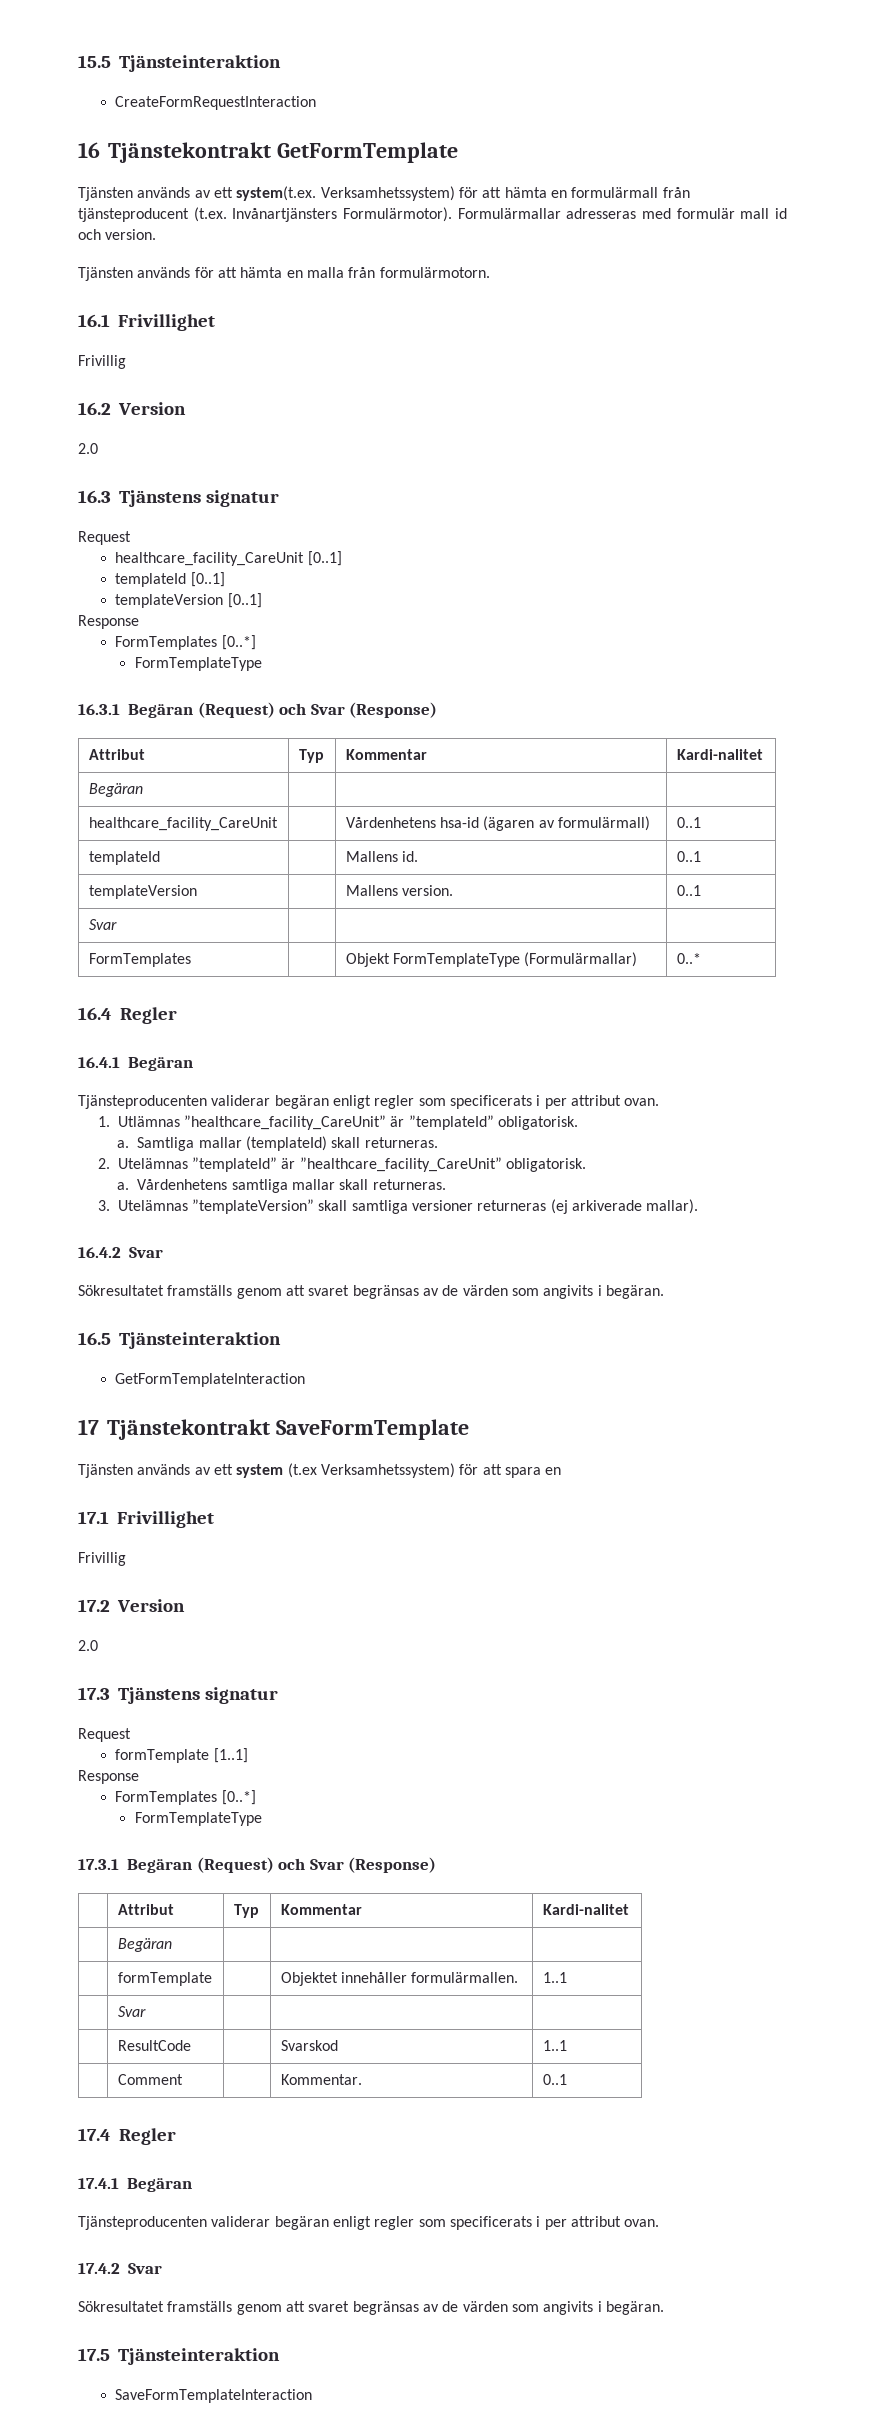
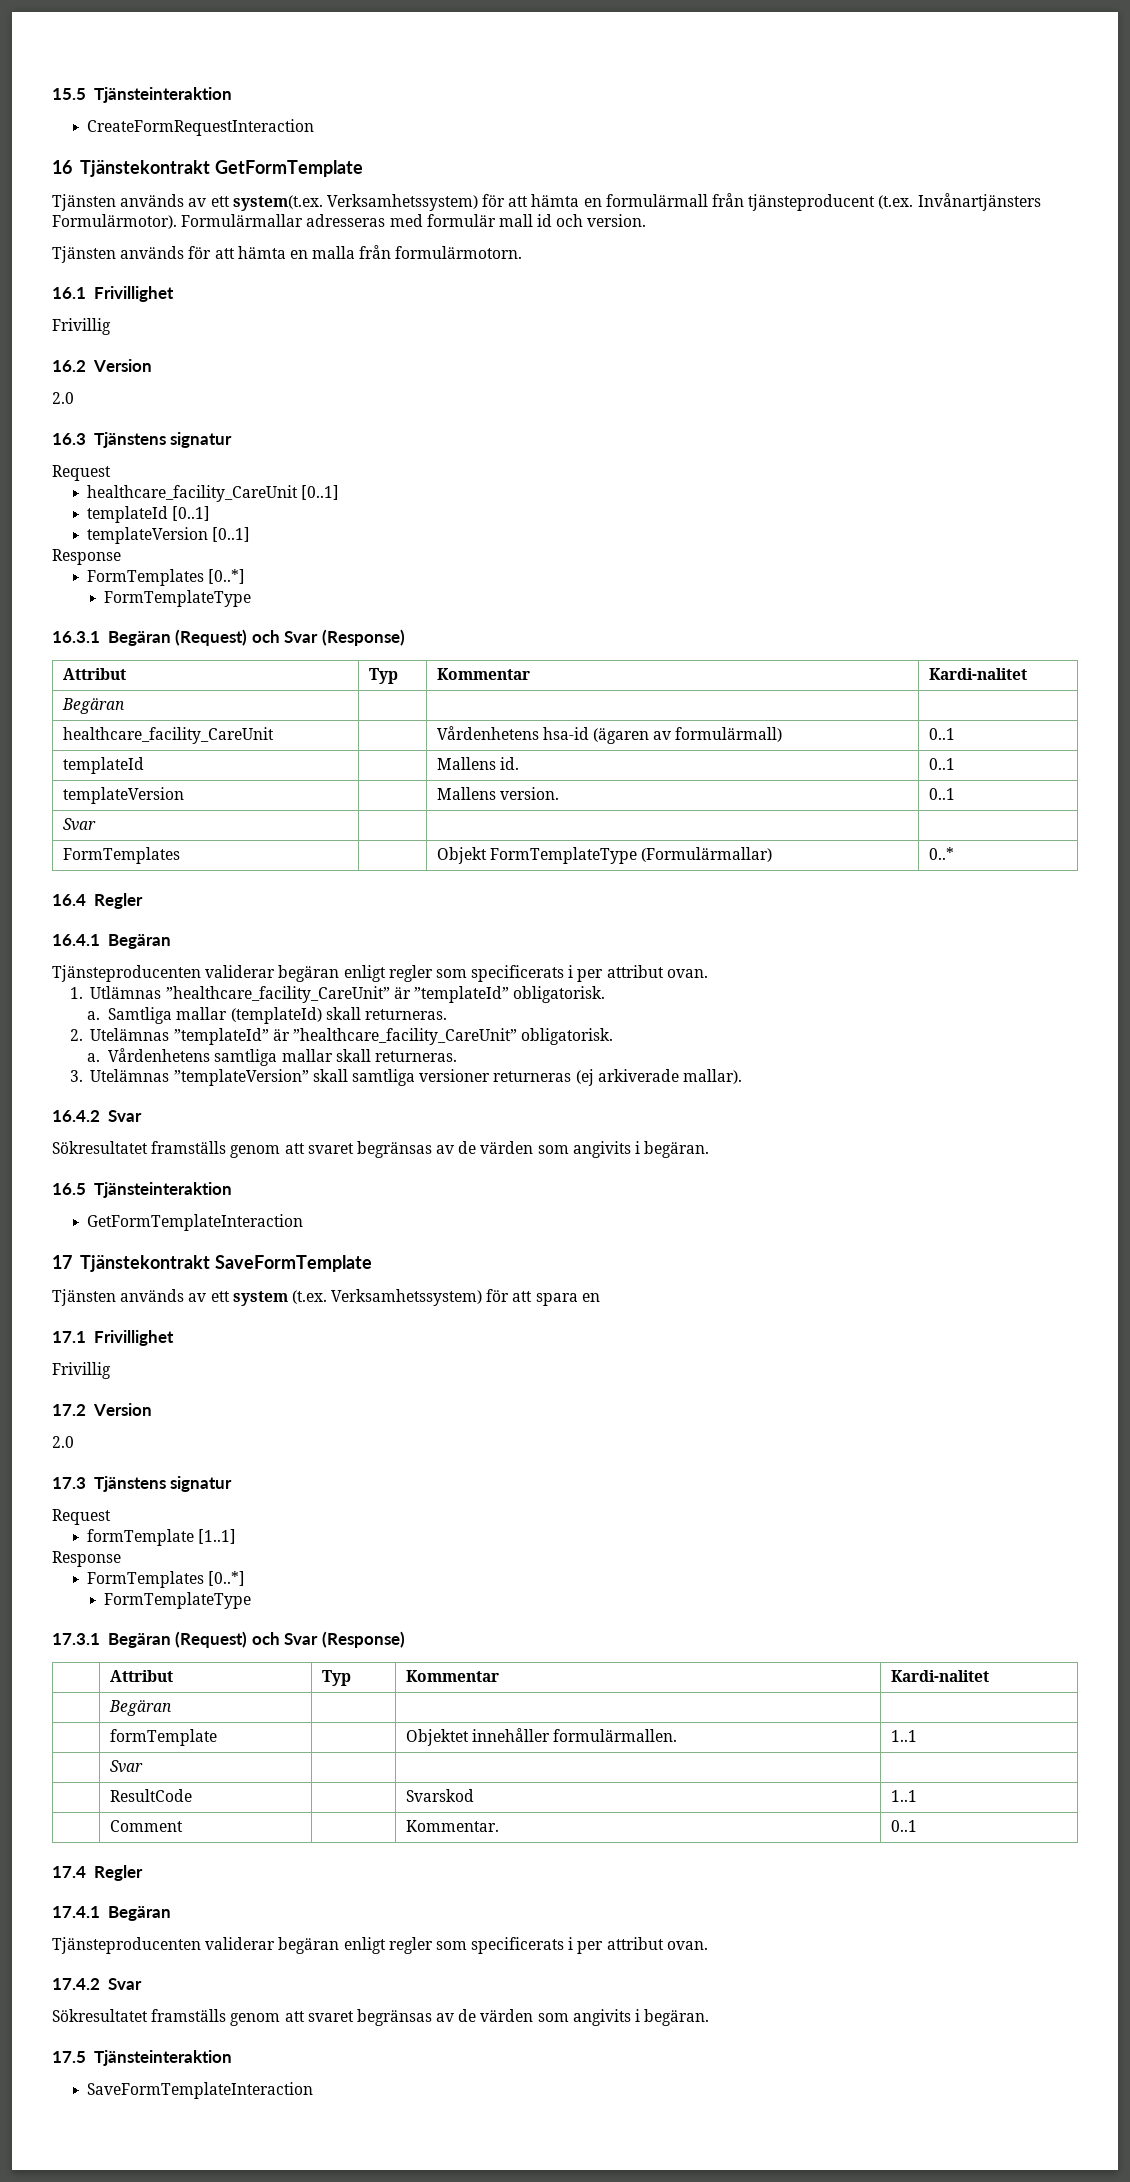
- Tjänsten används av ett system (t.ex Verksamhetssystem) för att spara en
+ Tjänsten används av ett system (t.ex. Verksamhetssystem) för att spara en

